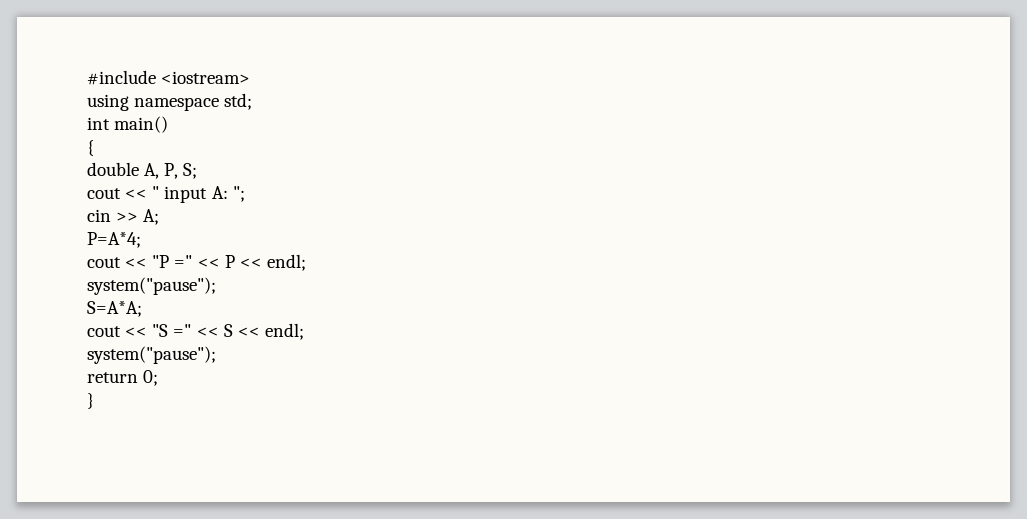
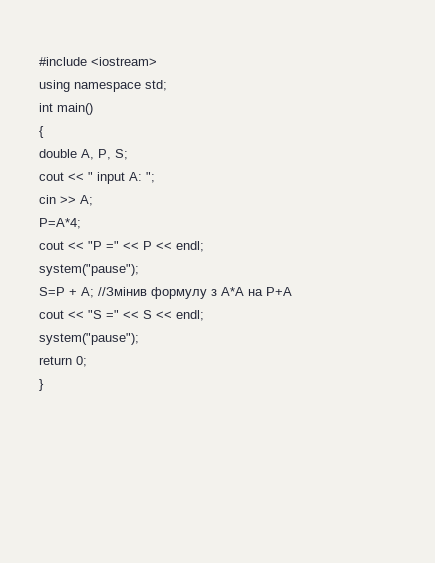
- S=A*A;
+ S=P + A; //Змінив формулу з А*А на Р+А

